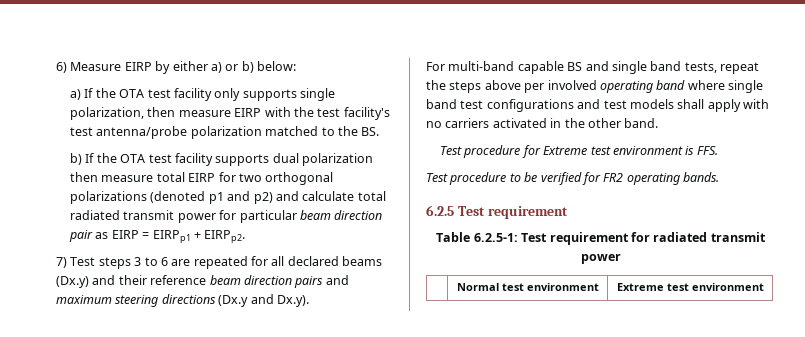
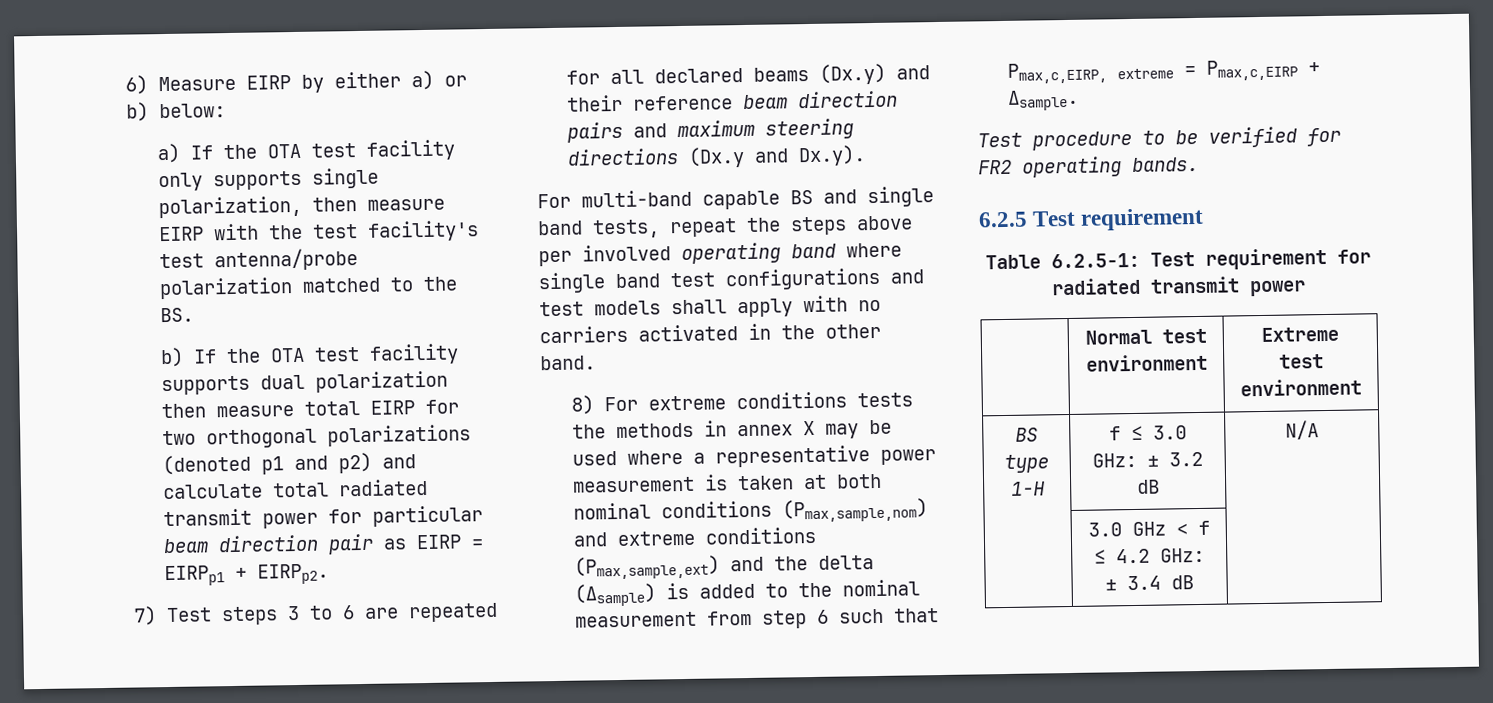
- Test procedure for Extreme test environment is FFS.
+ 8) For extreme conditions tests the methods in annex X may be used where a representative power measurement is taken at both nominal conditions (Pmax,sample,nom) and extreme conditions (Pmax,sample,ext) and the delta (Δsample) is added to the nominal measurement from step 6 such that Pmax,c,EIRP, extreme = Pmax,c,EIRP + Δsample.
+ BS type 1-H | f ≤ 3.0 GHz: ± 3.2 dB | N/A
+ | 3.0 GHz < f ≤ 4.2 GHz: ± 3.4 dB |

